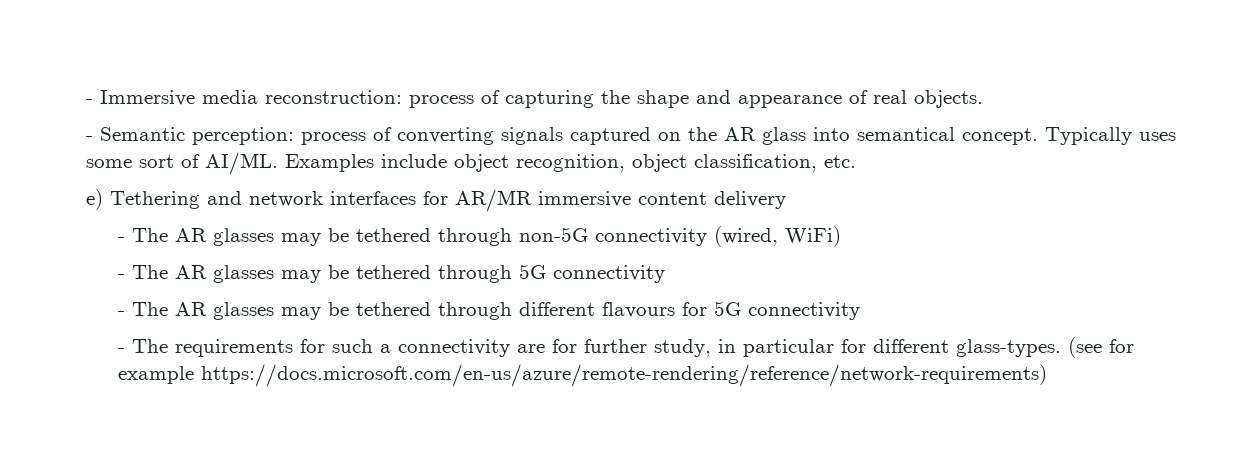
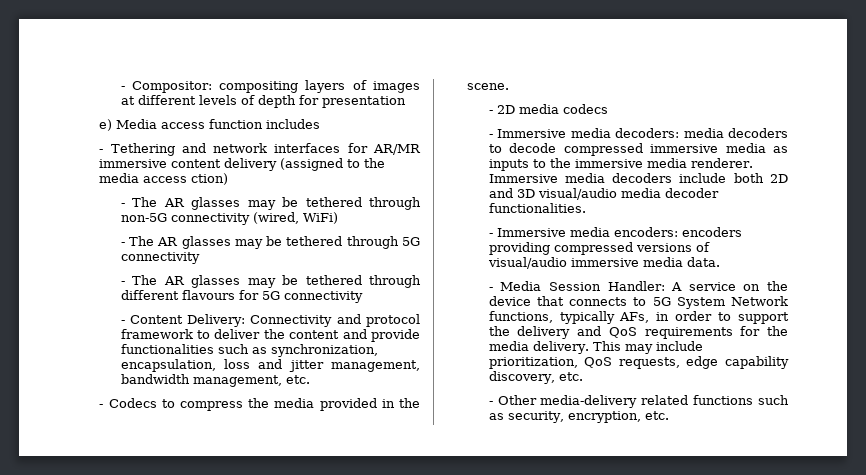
- - Immersive media reconstruction: process of capturing the shape and appearance of real objects.
- - Semantic perception: process of converting signals captured on the AR glass into semantical concept. Typically uses some sort of AI/ML. Examples include object recognition, object classification, etc.
- e) Tethering and network interfaces for AR/MR immersive content delivery
+ - Compositor: compositing layers of images at different levels of depth for presentation
+ e) Media access function includes
+ - Tethering and network interfaces for AR/MR immersive content delivery (assigned to the media access ction)
- - The requirements for such a connectivity are for further study, in particular for different glass-types. (see for example https://docs.microsoft.com/en-us/azure/remote-rendering/reference/network-requirements)
+ - Content Delivery: Connectivity and protocol framework to deliver the content and provide functionalities such as synchronization, encapsulation, loss and jitter management, bandwidth management, etc.
+ - Codecs to compress the media provided in the scene.
+ - 2D media codecs
+ - Immersive media decoders: media decoders to decode compressed immersive media as inputs to the immersive media renderer. Immersive media decoders include both 2D and 3D visual/audio media decoder functionalities.
+ - Immersive media encoders: encoders providing compressed versions of visual/audio immersive media data.
+ - Media Session Handler: A service on the device that connects to 5G System Network functions, typically AFs, in order to support the delivery and QoS requirements for the media delivery. This may include prioritization, QoS requests, edge capability discovery, etc.
+ - Other media-delivery related functions such as security, encryption, etc.

